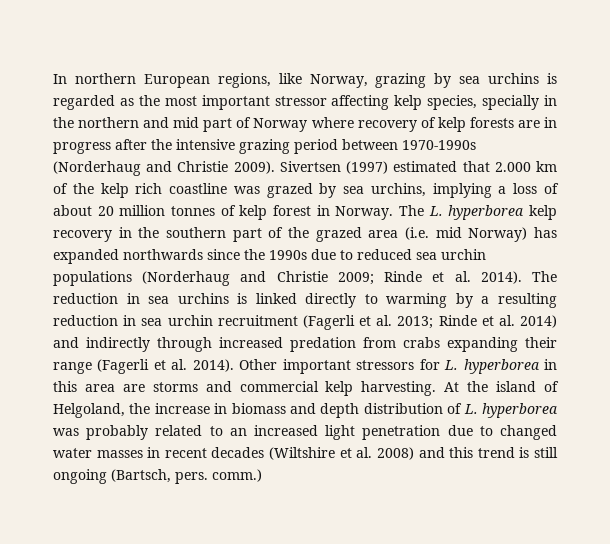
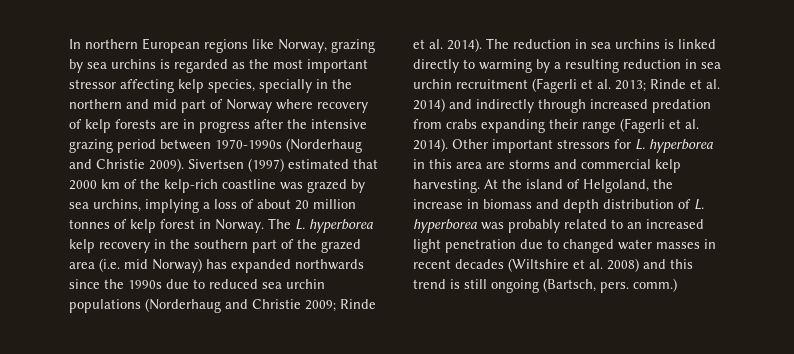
- In northern European regions, like Norway, grazing by sea urchins is regarded as the most important stressor affecting kelp species, specially in the northern and mid part of Norway where recovery of kelp forests are in progress after the intensive grazing period between 1970-1990s (Norderhaug and Christie 2009).
+ In northern European regions like Norway, grazing by sea urchins is regarded as the most important stressor affecting kelp species, specially in the northern and mid part of Norway where recovery of kelp forests are in progress after the intensive grazing period between 1970-1990s (Norderhaug and Christie 2009).
- Sivertsen (1997) estimated that 2.000 km of the kelp rich coastline was grazed by sea urchins, implying a loss of about 20 million tonnes of kelp forest in Norway.
+ Sivertsen (1997) estimated that 2000 km of the kelp-rich coastline was grazed by sea urchins, implying a loss of about 20 million tonnes of kelp forest in Norway.

